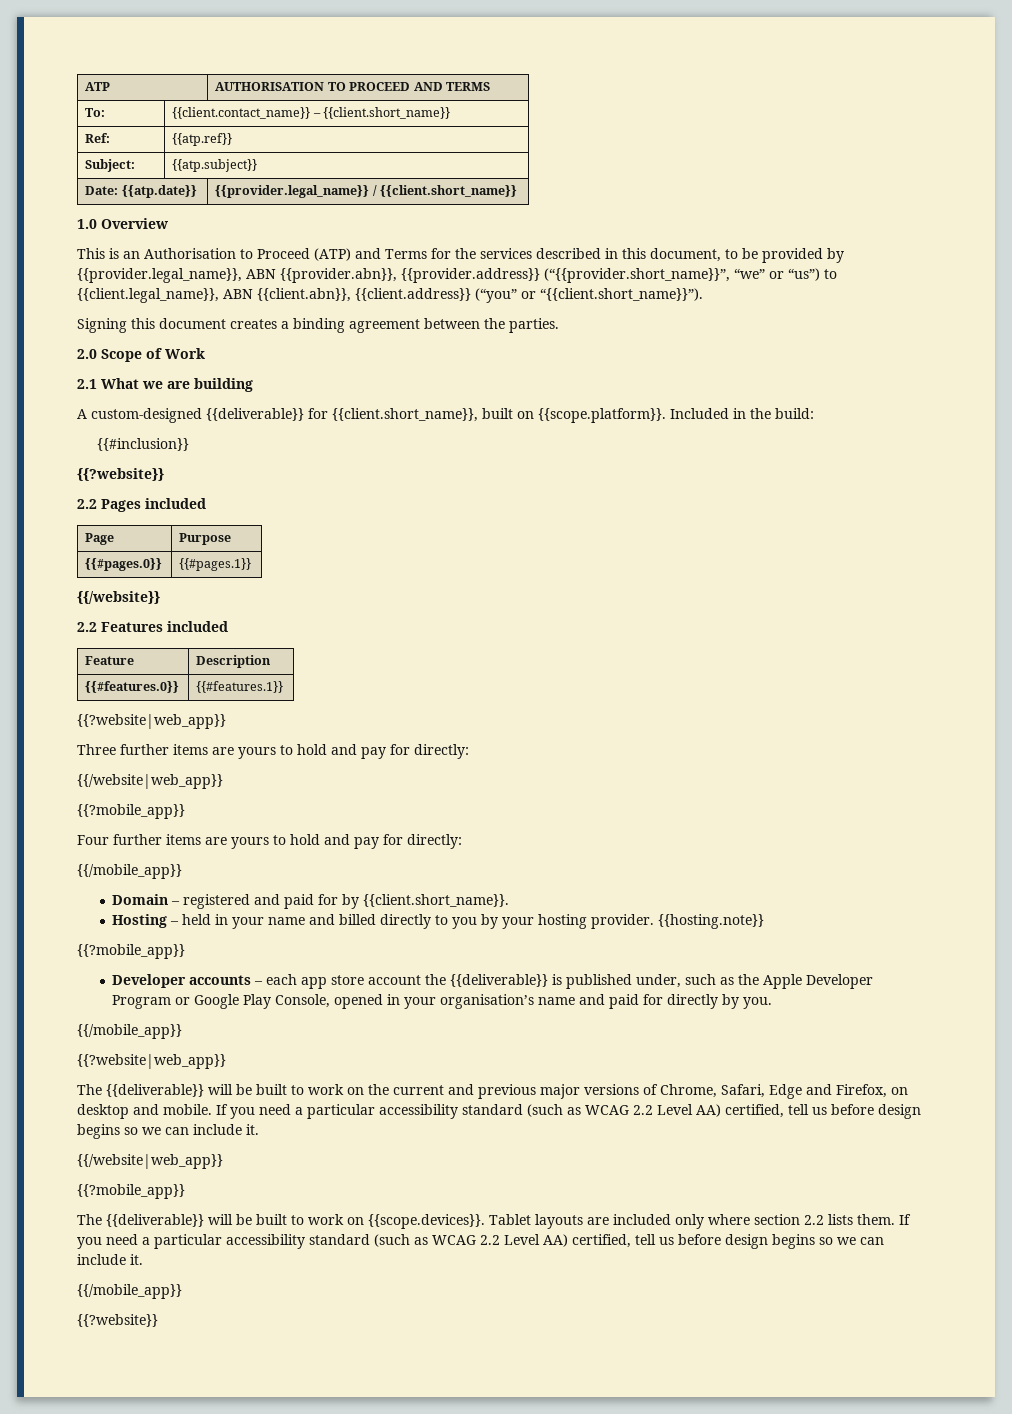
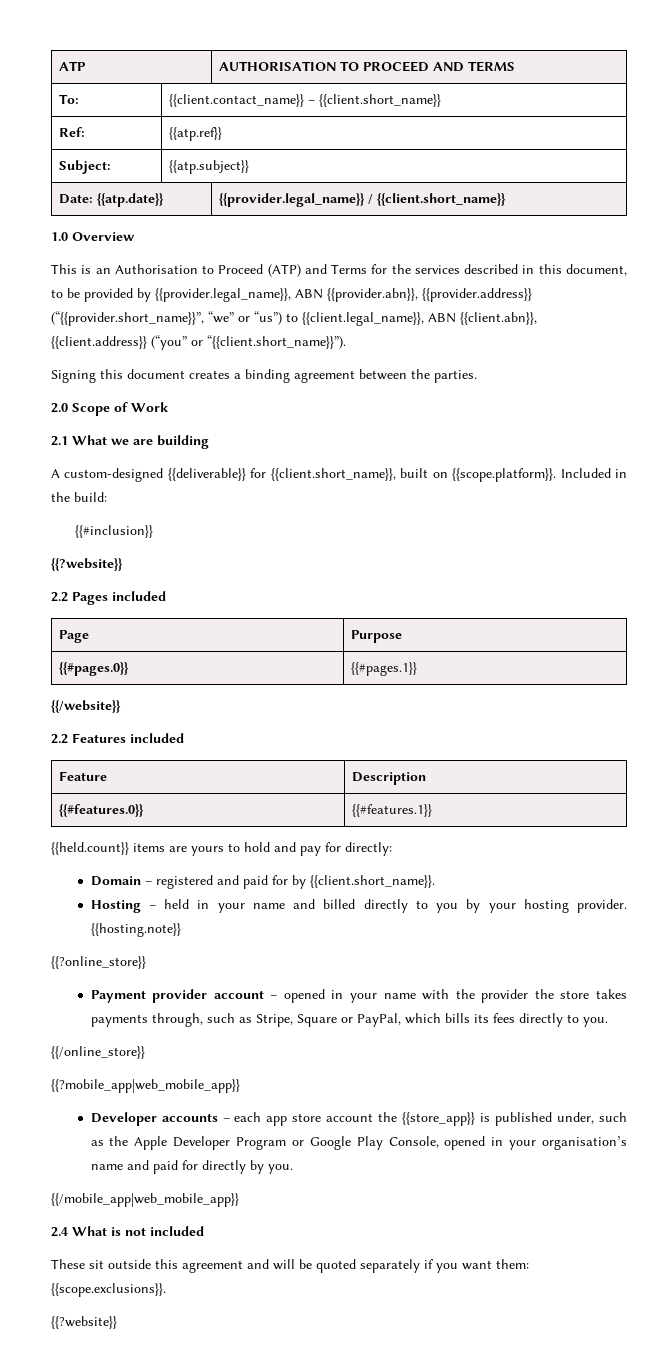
  {{#features.0}} | {{#features.1}}
- {{?website|web_app}}
- Three further items are yours to hold and pay for directly:
- {{/website|web_app}}
- {{?mobile_app}}
- Four further items are yours to hold and pay for directly:
- {{/mobile_app}}
+ {{held.count}} items are yours to hold and pay for directly:
  {{hosting.note}}
- {{?mobile_app}}
+ {{?online_store}}
+ Payment provider account – opened in your name with the provider the store takes payments through, such as Stripe, Square or PayPal, which bills its fees directly to you.
+ {{/online_store}}
+ {{?mobile_app|web_mobile_app}}
- Developer accounts – each app store account the {{deliverable}} is published under, such as the Apple Developer Program or Google Play Console, opened in your organisation’s name and paid for directly by you.
- {{/mobile_app}}
- {{?website|web_app}}
- The {{deliverable}} will be built to work on the current and previous major versions of Chrome, Safari, Edge and Firefox, on desktop and mobile. If you need a particular accessibility standard (such as WCAG 2.2 Level AA) certified, tell us before design begins so we can include it.
- {{/website|web_app}}
- {{?mobile_app}}
- The {{deliverable}} will be built to work on {{scope.devices}}. Tablet layouts are included only where section 2.2 lists them. If you need a particular accessibility standard (such as WCAG 2.2 Level AA) certified, tell us before design begins so we can include it.
- {{/mobile_app}}
+ Developer accounts – each app store account the {{store_app}} is published under, such as the Apple Developer Program or Google Play Console, opened in your organisation’s name and paid for directly by you.
+ {{/mobile_app|web_mobile_app}}
+ 2.4 What is not included
+ These sit outside this agreement and will be quoted separately if you want them: {{scope.exclusions}}.

